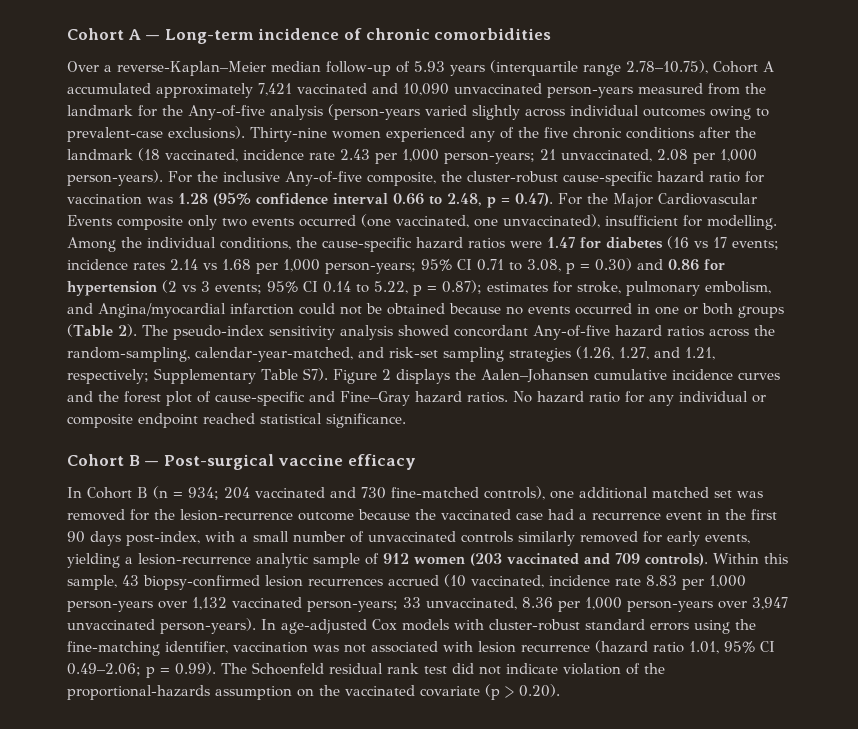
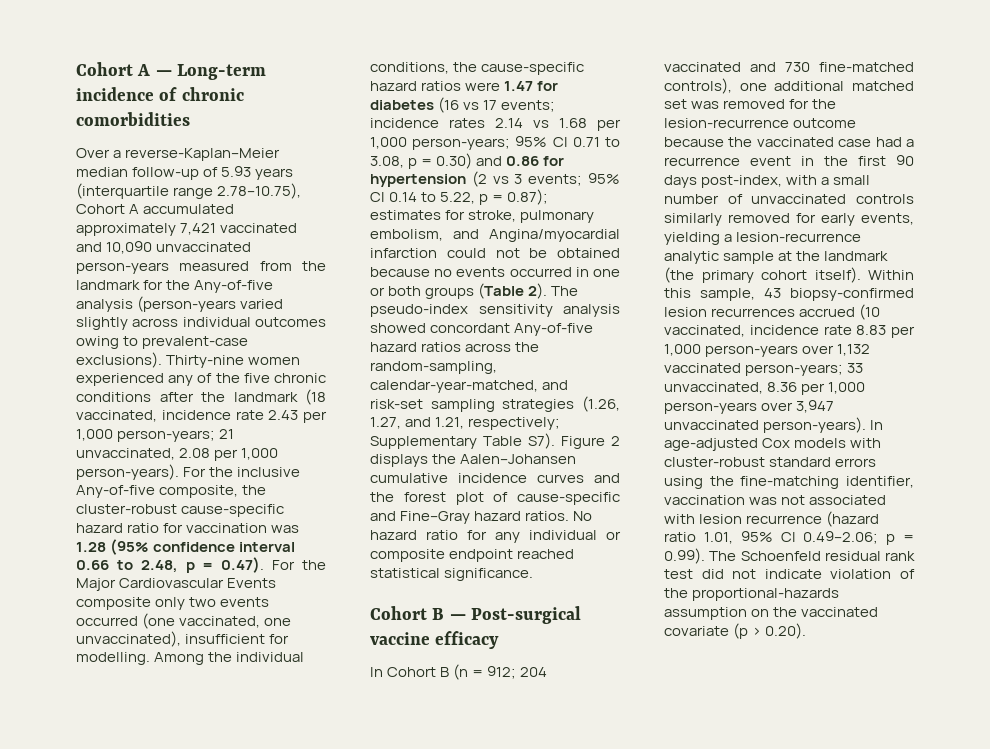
- In Cohort B (n = 934; 204 vaccinated and 730 fine-matched controls), one additional matched set was removed for the lesion-recurrence outcome because the vaccinated case had a recurrence event in the first 90 days post-index, with a small number of unvaccinated controls similarly removed for early events, yielding a lesion-recurrence analytic sample of 912 women (203 vaccinated and 709 controls).
+ In Cohort B (n = 912; 204 vaccinated and 730 fine-matched controls), one additional matched set was removed for the lesion-recurrence outcome because the vaccinated case had a recurrence event in the first 90 days post-index, with a small number of unvaccinated controls similarly removed for early events, yielding a lesion-recurrence analytic sample at the landmark (the primary cohort itself).

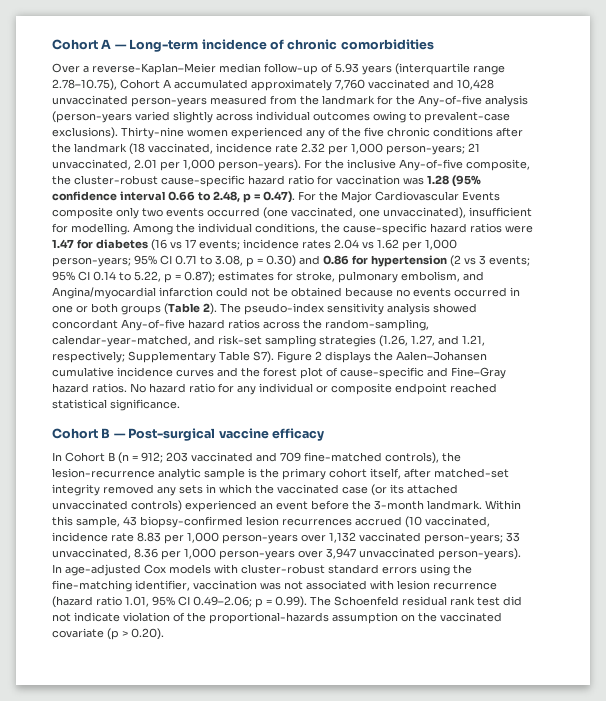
- Over a reverse-Kaplan–Meier median follow-up of 5.93 years (interquartile range 2.78–10.75), Cohort A accumulated approximately 7,421 vaccinated and 10,090 unvaccinated person-years measured from the landmark for the Any-of-five analysis (person-years varied slightly across individual outcomes owing to prevalent-case exclusions).
+ Over a reverse-Kaplan–Meier median follow-up of 5.93 years (interquartile range 2.78–10.75), Cohort A accumulated approximately 7,760 vaccinated and 10,428 unvaccinated person-years measured from the landmark for the Any-of-five analysis (person-years varied slightly across individual outcomes owing to prevalent-case exclusions).
- Thirty-nine women experienced any of the five chronic conditions after the landmark (18 vaccinated, incidence rate 2.43 per 1,000 person-years; 21 unvaccinated, 2.08 per 1,000 person-years).
+ Thirty-nine women experienced any of the five chronic conditions after the landmark (18 vaccinated, incidence rate 2.32 per 1,000 person-years; 21 unvaccinated, 2.01 per 1,000 person-years).
- incidence rates 2.14 vs 1.68 per 1,000 person-years;
+ incidence rates 2.04 vs 1.62 per 1,000 person-years;
- In Cohort B (n = 912; 204 vaccinated and 730 fine-matched controls), one additional matched set was removed for the lesion-recurrence outcome because the vaccinated case had a recurrence event in the first 90 days post-index, with a small number of unvaccinated controls similarly removed for early events, yielding a lesion-recurrence analytic sample at the landmark (the primary cohort itself).
+ In Cohort B (n = 912; 203 vaccinated and 709 fine-matched controls), the lesion-recurrence analytic sample is the primary cohort itself, after matched-set integrity removed any sets in which the vaccinated case (or its attached unvaccinated controls) experienced an event before the 3-month landmark.

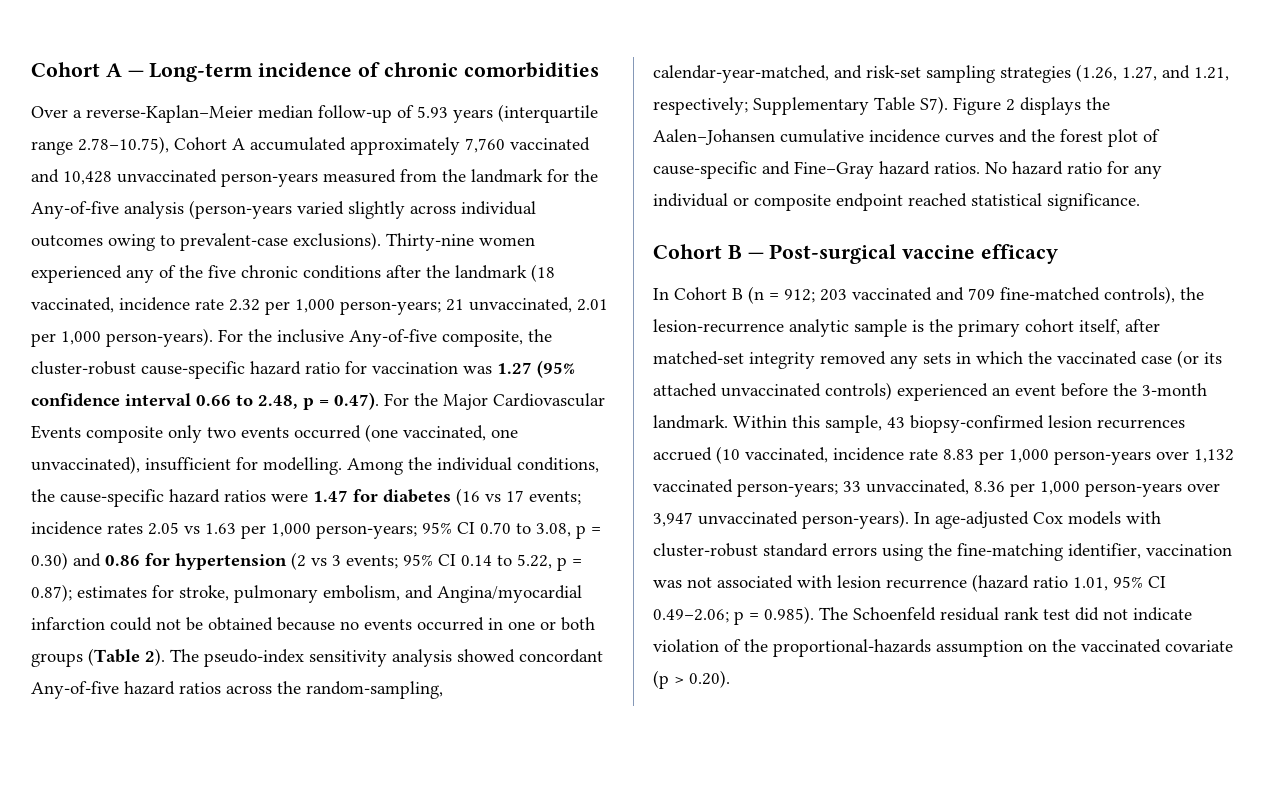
- For the inclusive Any-of-five composite, the cluster-robust cause-specific hazard ratio for vaccination was 1.28 (95% confidence interval 0.66 to 2.48, p = 0.47). For the Major Cardiovascular Events composite only two events occurred (one vaccinated, one unvaccinated), insufficient for modelling.
+ For the inclusive Any-of-five composite, the cluster-robust cause-specific hazard ratio for vaccination was 1.27 (95% confidence interval 0.66 to 2.48, p = 0.47). For the Major Cardiovascular Events composite only two events occurred (one vaccinated, one unvaccinated), insufficient for modelling.
- incidence rates 2.04 vs 1.62 per 1,000 person-years;
+ incidence rates 2.05 vs 1.63 per 1,000 person-years;
- 95% CI 0.71 to 3.08, p = 0.30) and 0.86 for hypertension (2 vs 3 events;
+ 95% CI 0.70 to 3.08, p = 0.30) and 0.86 for hypertension (2 vs 3 events;
- In age-adjusted Cox models with cluster-robust standard errors using the fine-matching identifier, vaccination was not associated with lesion recurrence (hazard ratio 1.01, 95% CI 0.49–2.06; p = 0.99). The Schoenfeld residual rank test did not indicate violation of the proportional-hazards assumption on the vaccinated covariate (p > 0.20).
+ In age-adjusted Cox models with cluster-robust standard errors using the fine-matching identifier, vaccination was not associated with lesion recurrence (hazard ratio 1.01, 95% CI 0.49–2.06; p = 0.985). The Schoenfeld residual rank test did not indicate violation of the proportional-hazards assumption on the vaccinated covariate (p > 0.20).

